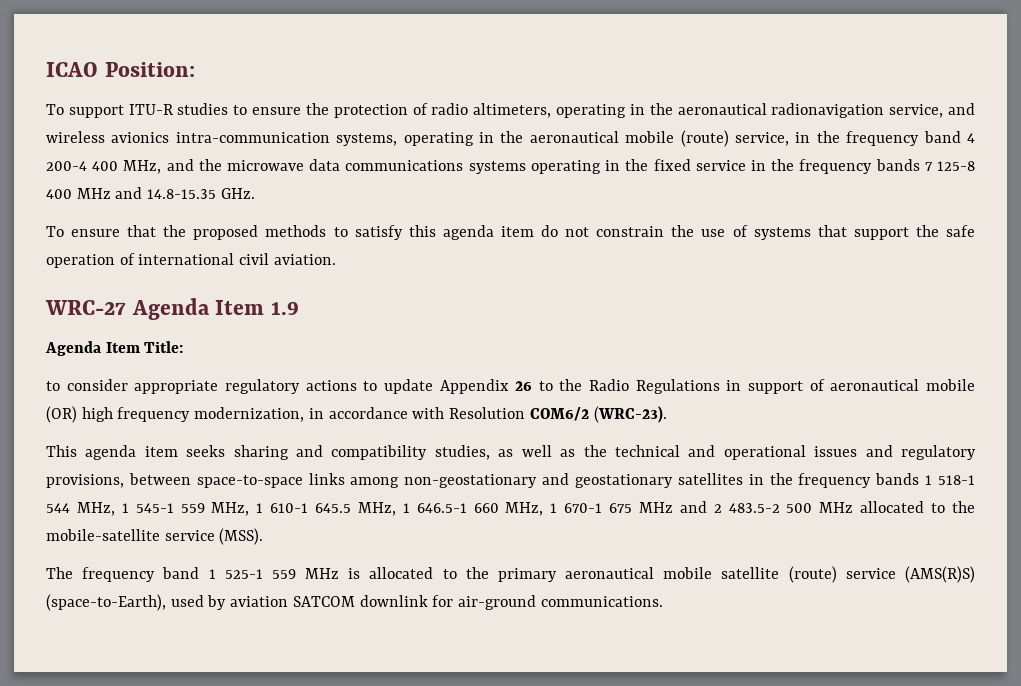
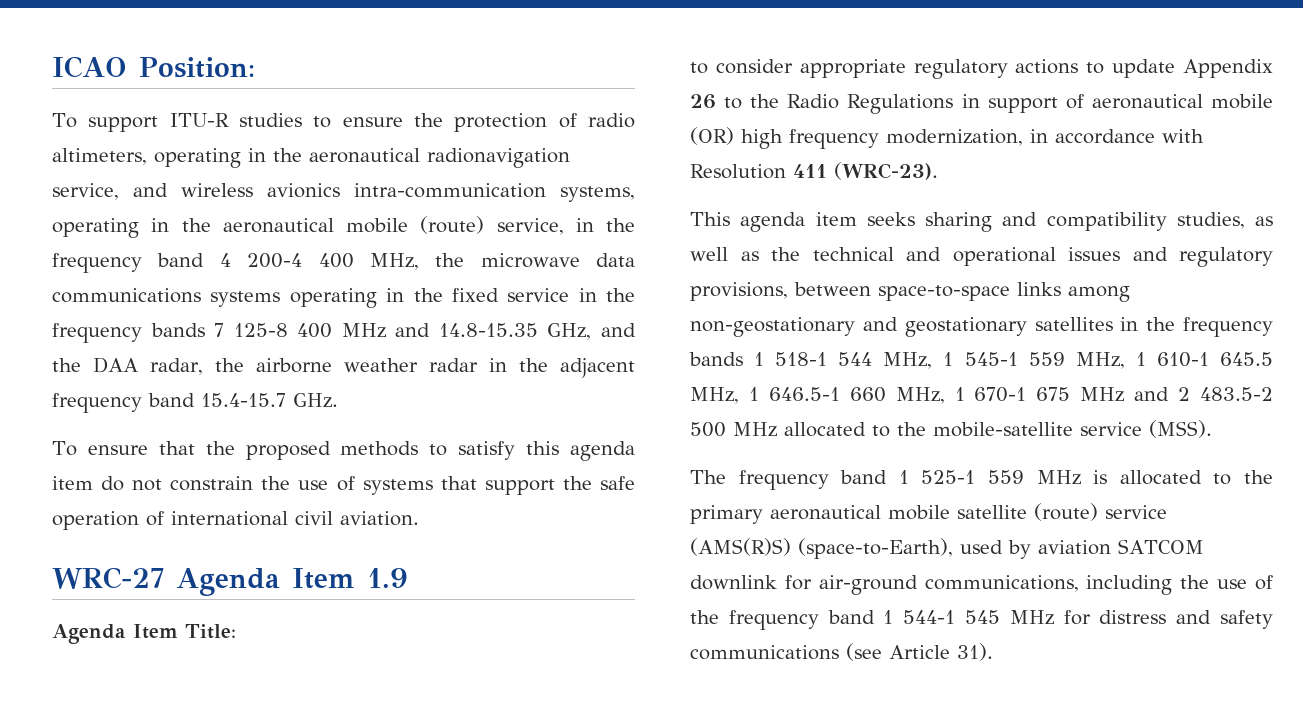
- To support ITU-R studies to ensure the protection of radio altimeters, operating in the aeronautical radionavigation service, and wireless avionics intra-communication systems, operating in the aeronautical mobile (route) service, in the frequency band 4 200-4 400 MHz, and the microwave data communications systems operating in the fixed service in the frequency bands 7 125-8 400 MHz and 14.8-15.35 GHz.
+ To support ITU-R studies to ensure the protection of radio altimeters, operating in the aeronautical radionavigation service, and wireless avionics intra-communication systems, operating in the aeronautical mobile (route) service, in the frequency band 4 200-4 400 MHz, the microwave data communications systems operating in the fixed service in the frequency bands 7 125-8 400 MHz and 14.8-15.35 GHz, and the DAA radar, the airborne weather radar in the adjacent frequency band 15.4-15.7 GHz.
- to consider appropriate regulatory actions to update Appendix 26 to the Radio Regulations in support of aeronautical mobile (OR) high frequency modernization, in accordance with Resolution COM6/2 (WRC-23).
+ to consider appropriate regulatory actions to update Appendix 26 to the Radio Regulations in support of aeronautical mobile (OR) high frequency modernization, in accordance with Resolution 411 (WRC-23).
- The frequency band 1 525-1 559 MHz is allocated to the primary aeronautical mobile satellite (route) service (AMS(R)S) (space-to-Earth), used by aviation SATCOM downlink for air-ground communications.
+ The frequency band 1 525-1 559 MHz is allocated to the primary aeronautical mobile satellite (route) service (AMS(R)S) (space-to-Earth), used by aviation SATCOM downlink for air-ground communications, including the use of the frequency band 1 544-1 545 MHz for distress and safety communications (see Article 31).

